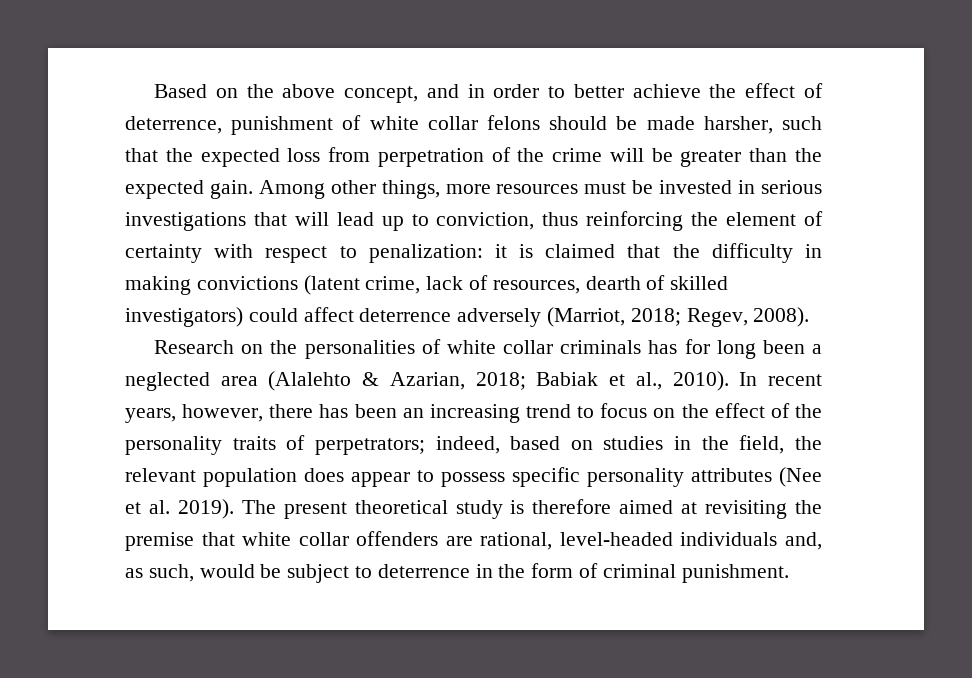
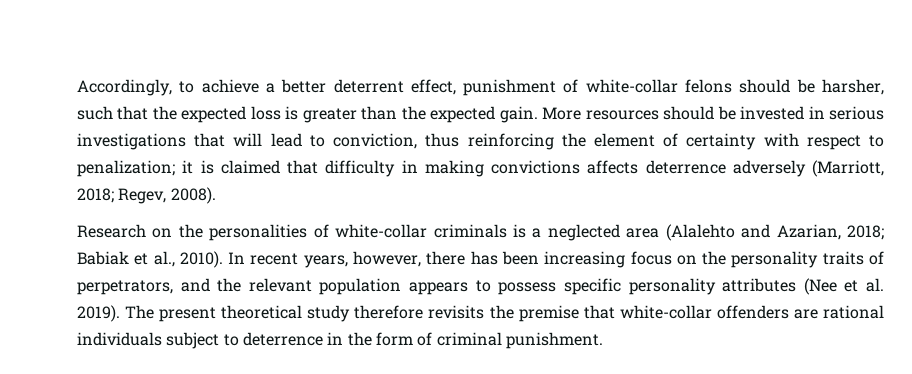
- Based on the above concept, and in order to better achieve the effect of deterrence, punishment of white collar felons should be made harsher, such that the expected loss from perpetration of the crime will be greater than the expected gain.
+ Accordingly, to achieve a better deterrent effect, punishment of white-collar felons should be harsher, such that the expected loss is greater than the expected gain.
- Among other things, more resources must be invested in serious investigations that will lead up to conviction, thus reinforcing the element of certainty with respect to penalization: it is claimed that the difficulty in making convictions (latent crime, lack of resources, dearth of skilled investigators) could affect deterrence adversely (Marriot, 2018; Regev, 2008).
+ More resources should be invested in serious investigations that will lead to conviction, thus reinforcing the element of certainty with respect to penalization; it is claimed that difficulty in making convictions affects deterrence adversely (Marriott, 2018; Regev, 2008).
- Research on the personalities of white collar criminals has for long been a neglected area (Alalehto & Azarian, 2018; Babiak et al., 2010).
+ Research on the personalities of white-collar criminals is a neglected area (Alalehto and Azarian, 2018; Babiak et al., 2010).
- In recent years, however, there has been an increasing trend to focus on the effect of the personality traits of perpetrators; indeed, based on studies in the field, the relevant population does appear to possess specific personality attributes (Nee et al. 2019).
+ In recent years, however, there has been increasing focus on the personality traits of perpetrators, and the relevant population appears to possess specific personality attributes (Nee et al. 2019).
- The present theoretical study is therefore aimed at revisiting the premise that white collar offenders are rational, level-headed individuals and, as such, would be subject to deterrence in the form of criminal punishment.
+ The present theoretical study therefore revisits the premise that white-collar offenders are rational individuals subject to deterrence in the form of criminal punishment.

